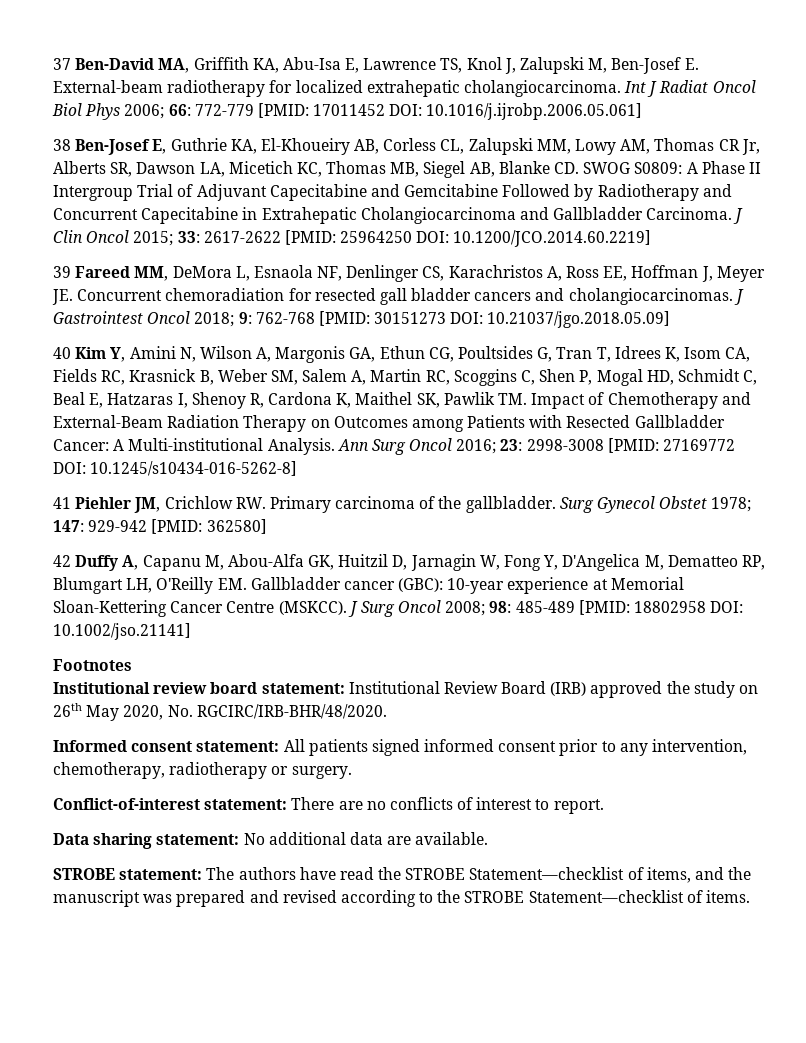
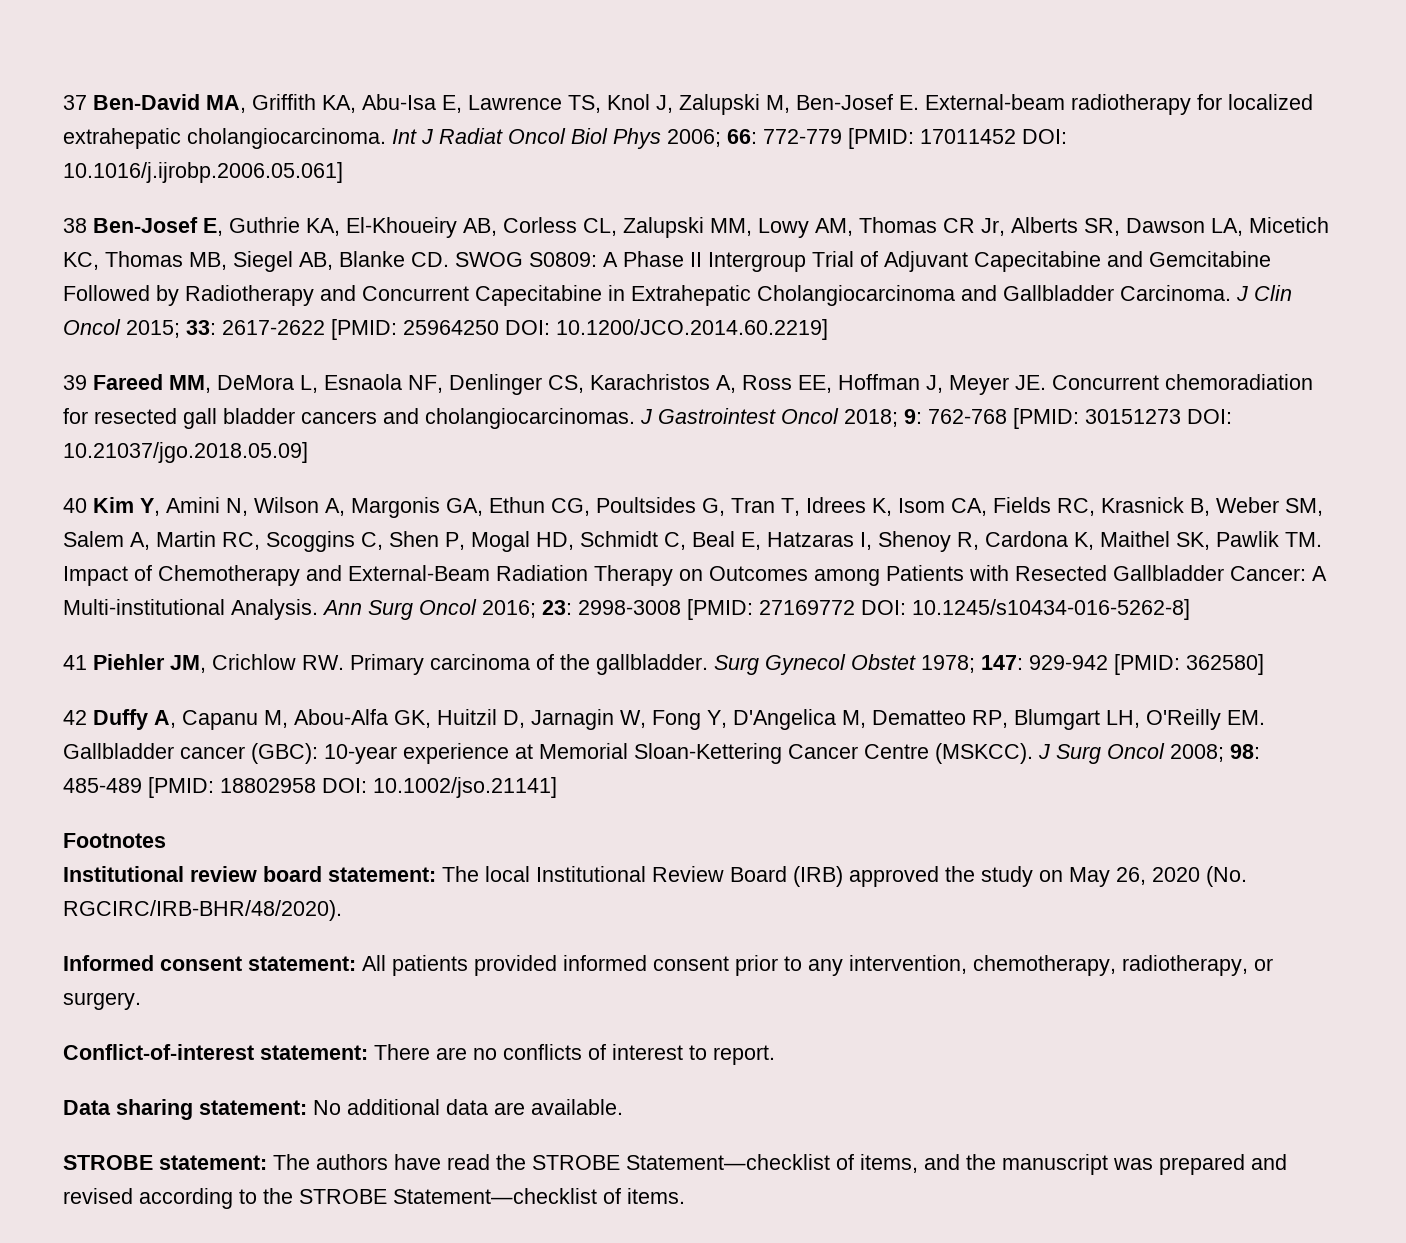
- Institutional review board statement: Institutional Review Board (IRB) approved the study on 26th May 2020, No. RGCIRC/IRB-BHR/48/2020.
+ Institutional review board statement: The local Institutional Review Board (IRB) approved the study on May 26, 2020 (No. RGCIRC/IRB-BHR/48/2020).
- Informed consent statement: All patients signed informed consent prior to any intervention, chemotherapy, radiotherapy or surgery.
+ Informed consent statement: All patients provided informed consent prior to any intervention, chemotherapy, radiotherapy, or surgery.

